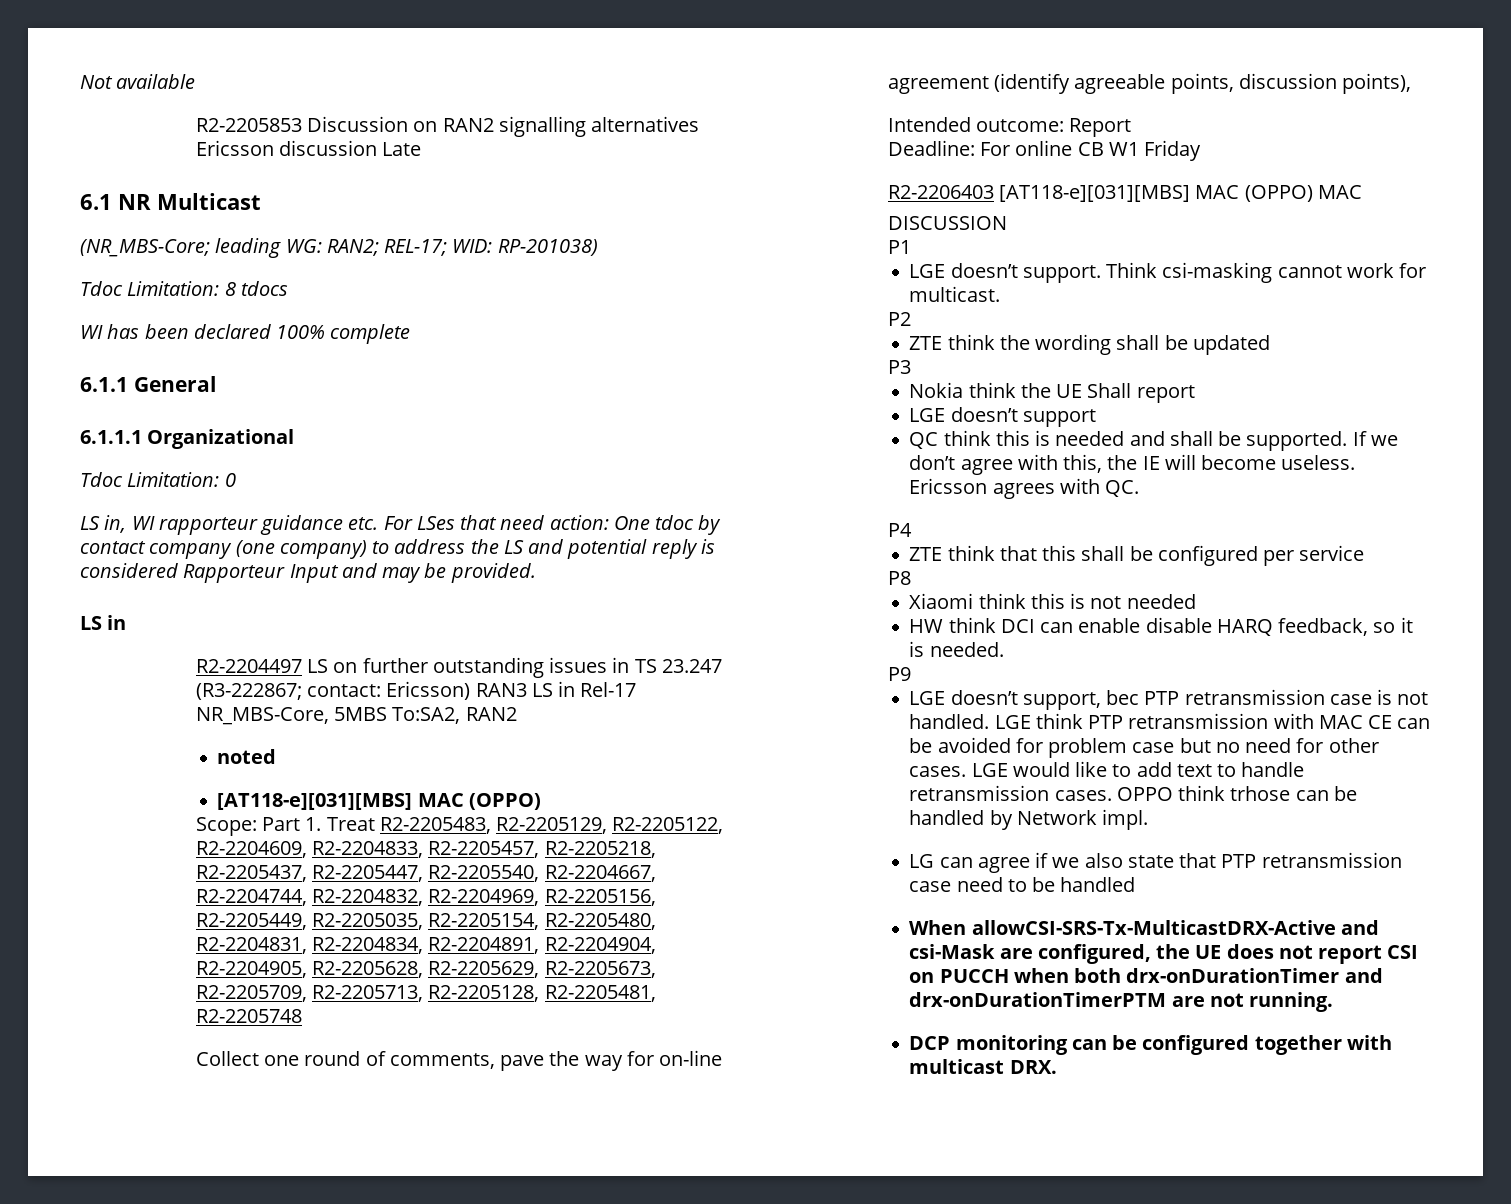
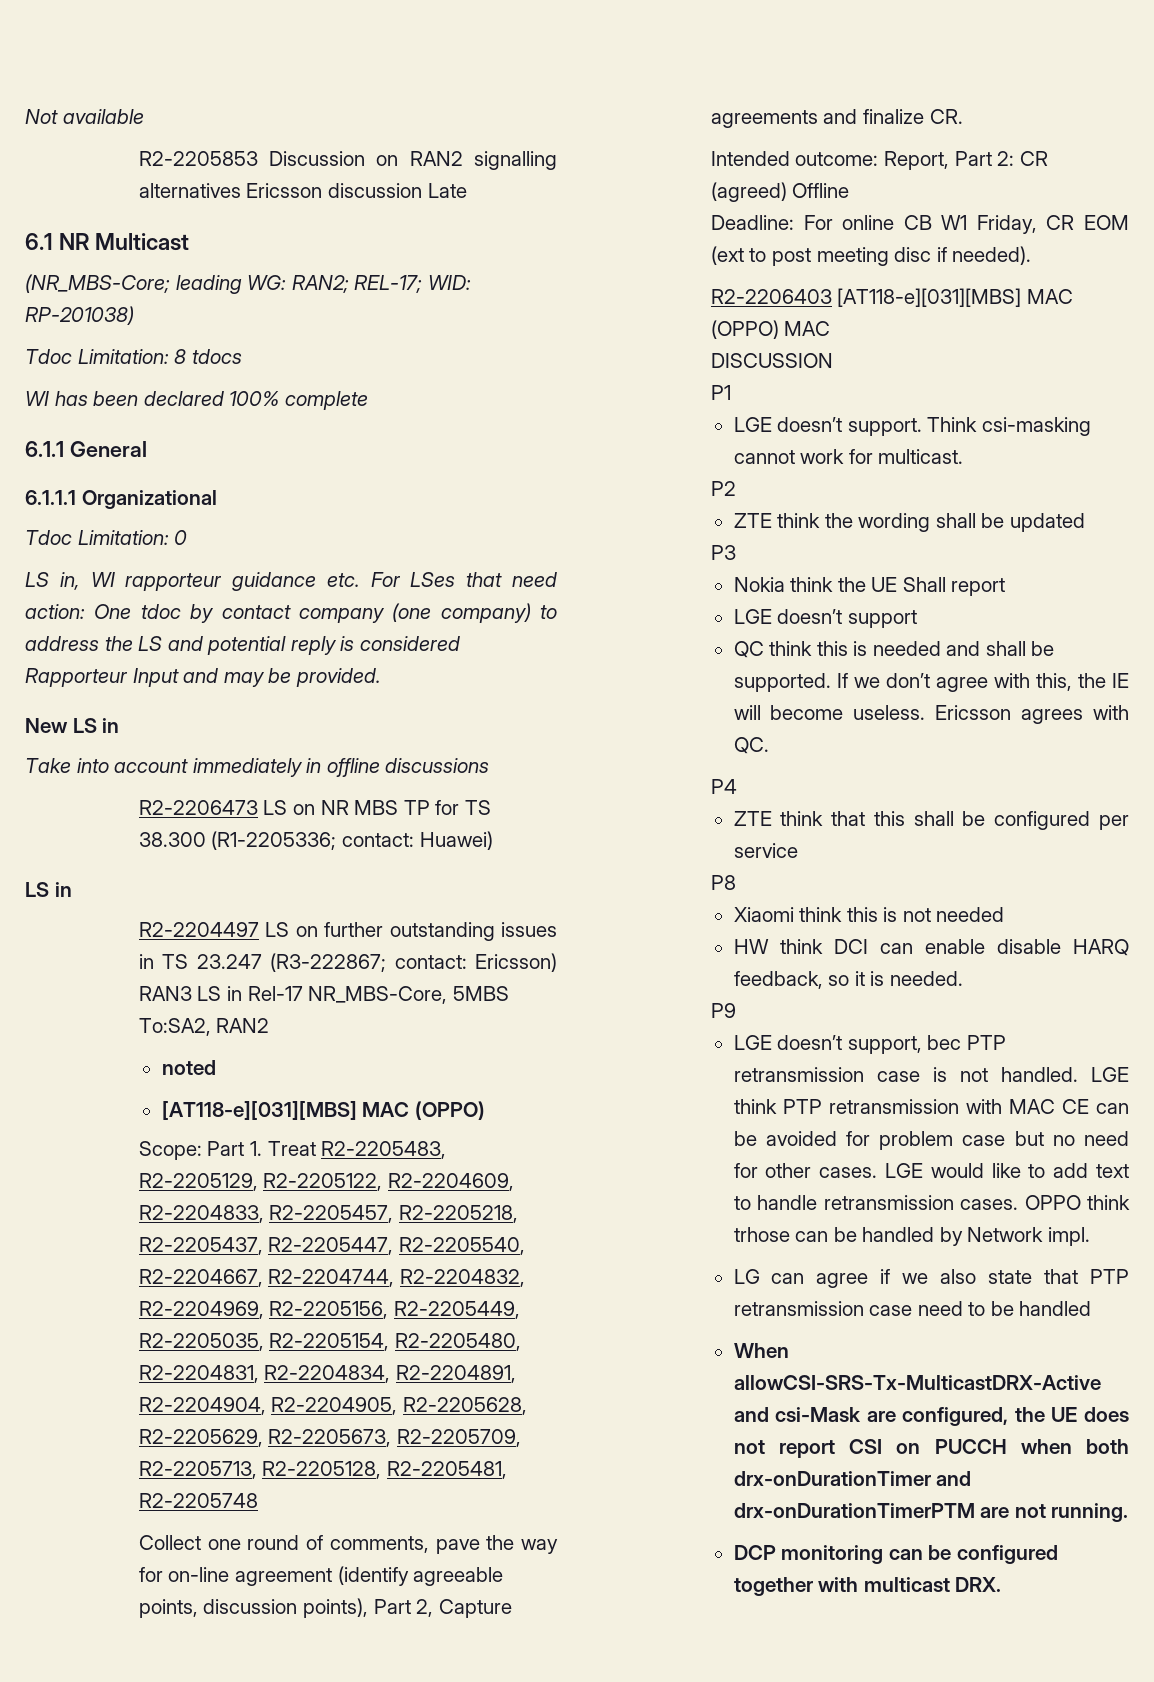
+ New LS in
+ Take into account immediately in offline discussions
+ R2-2206473 LS on NR MBS TP for TS 38.300 (R1-2205336; contact: Huawei)
- Collect one round of comments, pave the way for on-line agreement (identify agreeable points, discussion points),
- Intended outcome: Report
+ Collect one round of comments, pave the way for on-line agreement (identify agreeable points, discussion points), Part 2, Capture agreements and finalize CR.
+ Intended outcome: Report, Part 2: CR (agreed) Offline
- Deadline: For online CB W1 Friday
+ Deadline: For online CB W1 Friday, CR EOM (ext to post meeting disc if needed).

